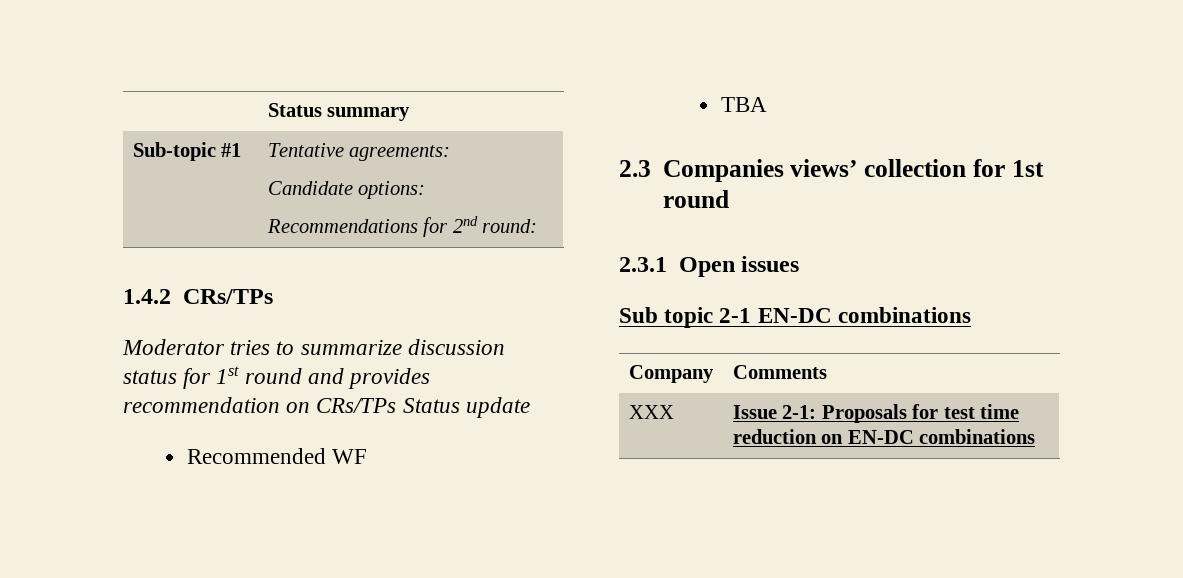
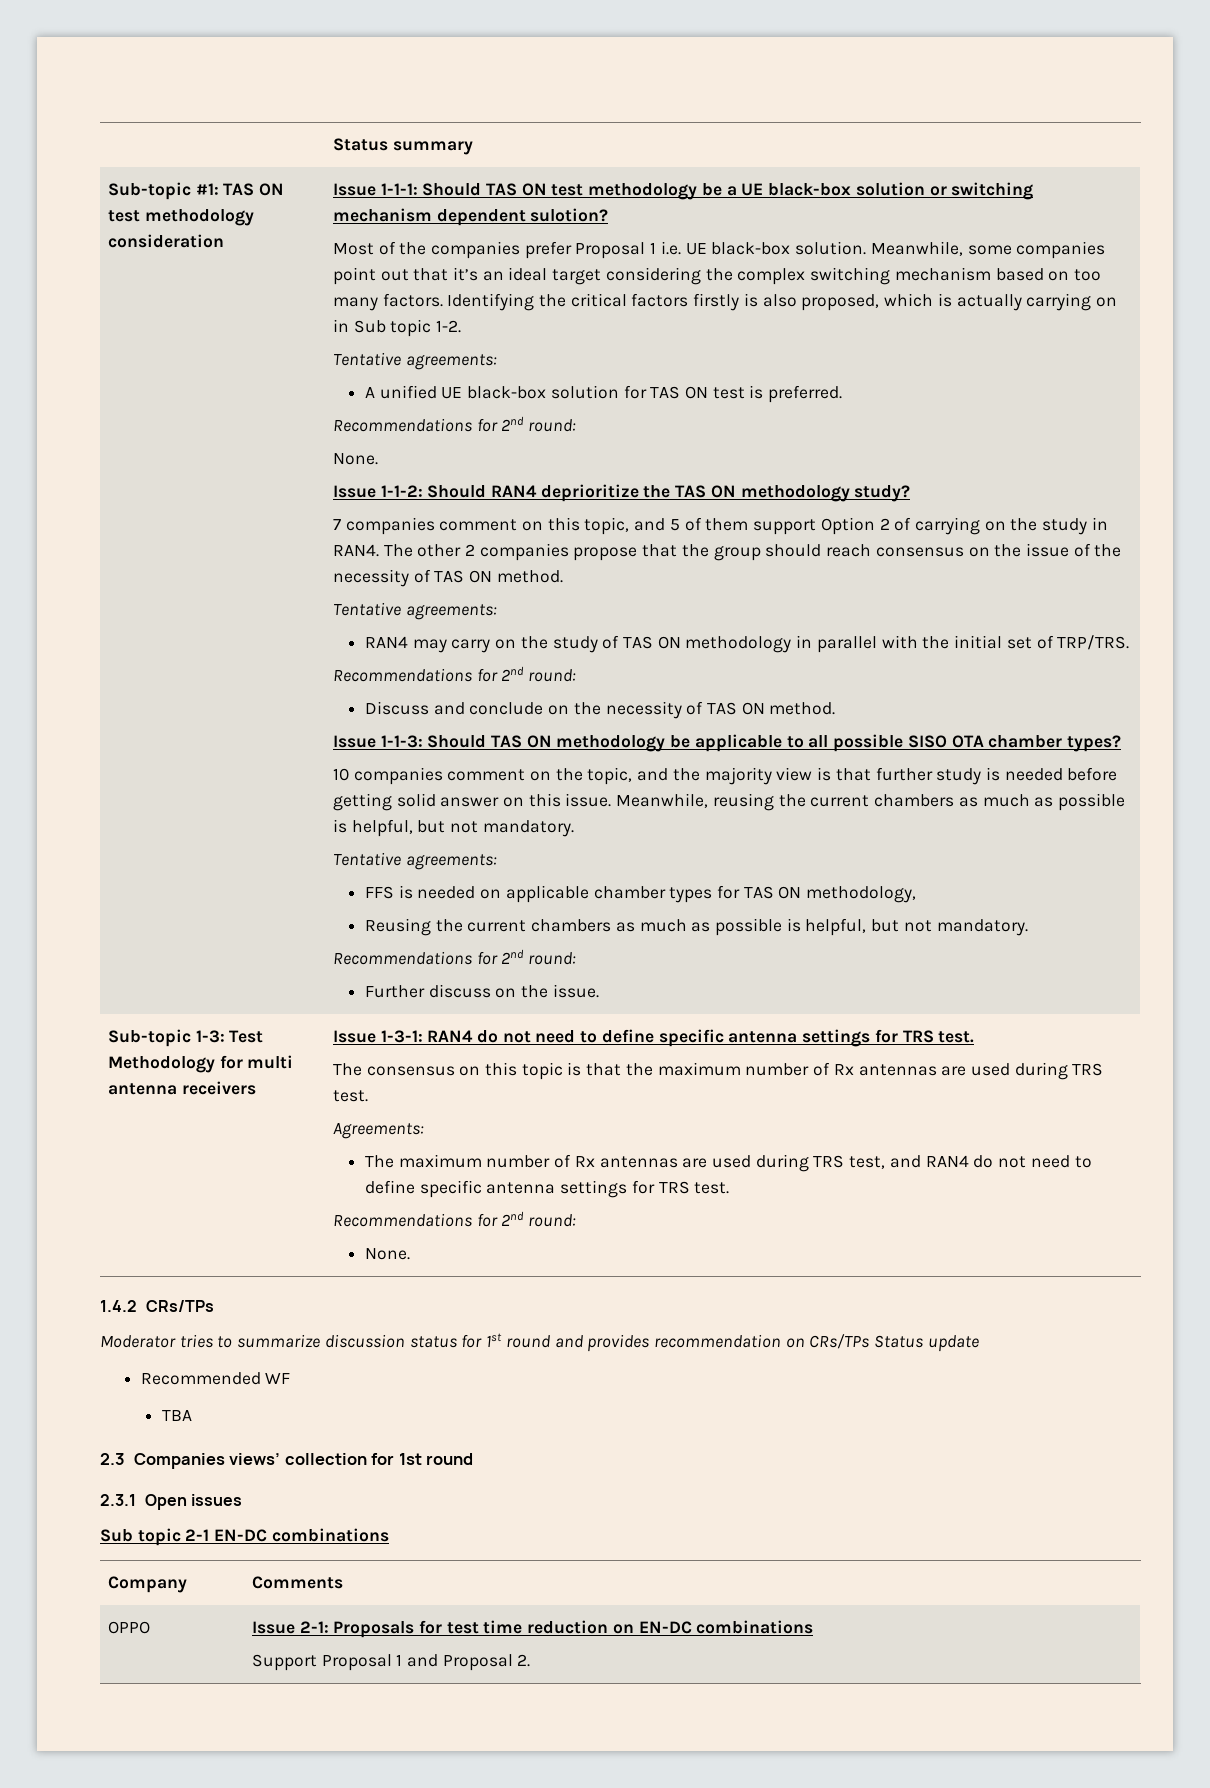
- Sub-topic #1 | Tentative agreements:
- Candidate options:
+ Sub-topic #1: TAS ON test methodology consideration | Issue 1-1-1: Should TAS ON test methodology be a UE black-box solution or switching mechanism dependent sulotion?
+ Most of the companies prefer Proposal 1 i.e. UE black-box solution. Meanwhile, some companies point out that it’s an ideal target considering the complex switching mechanism based on too many factors. Identifying the critical factors firstly is also proposed, which is actually carrying on in Sub topic 1-2.
+ Tentative agreements:
+ A unified UE black-box solution for TAS ON test is preferred.
  Recommendations for 2nd round:
+ None.
+ Issue 1-1-2: Should RAN4 deprioritize the TAS ON methodology study?
+ 7 companies comment on this topic, and 5 of them support Option 2 of carrying on the study in RAN4. The other 2 companies propose that the group should reach consensus on the issue of the necessity of TAS ON method.
+ Tentative agreements:
+ RAN4 may carry on the study of TAS ON methodology in parallel with the initial set of TRP/TRS.
+ Recommendations for 2nd round:
+ Discuss and conclude on the necessity of TAS ON method.
+ Issue 1-1-3: Should TAS ON methodology be applicable to all possible SISO OTA chamber types?
+ 10 companies comment on the topic, and the majority view is that further study is needed before getting solid answer on this issue. Meanwhile, reusing the current chambers as much as possible is helpful, but not mandatory.
+ Tentative agreements:
+ FFS is needed on applicable chamber types for TAS ON methodology,
+ Reusing the current chambers as much as possible is helpful, but not mandatory.
+ Recommendations for 2nd round:
+ Further discuss on the issue.
+ Sub-topic 1-3: Test Methodology for multi antenna receivers | Issue 1-3-1: RAN4 do not need to define specific antenna settings for TRS test.
+ The consensus on this topic is that the maximum number of Rx antennas are used during TRS test.
+ Agreements:
+ The maximum number of Rx antennas are used during TRS test, and RAN4 do not need to define specific antenna settings for TRS test.
+ Recommendations for 2nd round:
+ None.
- XXX | Issue 2-1: Proposals for test time reduction on EN-DC combinations
+ OPPO | Issue 2-1: Proposals for test time reduction on EN-DC combinations
+ Support Proposal 1 and Proposal 2.

